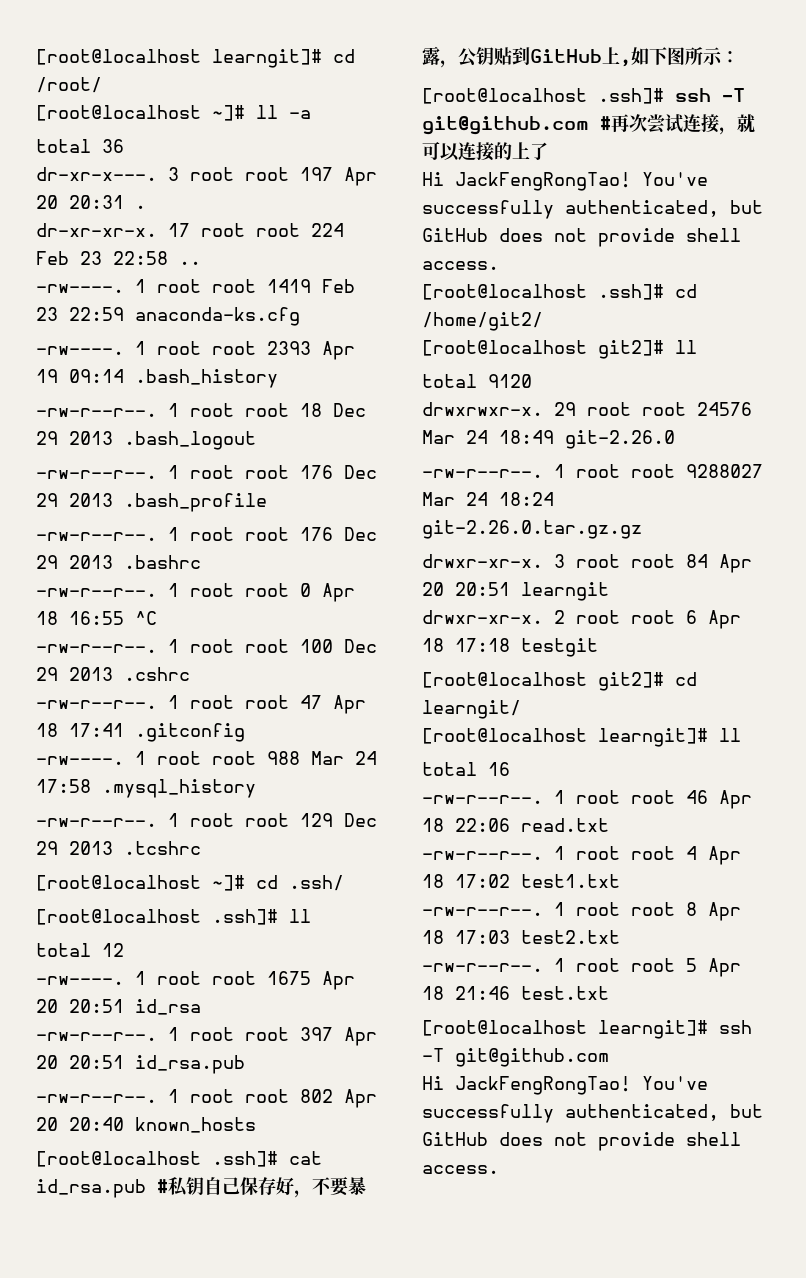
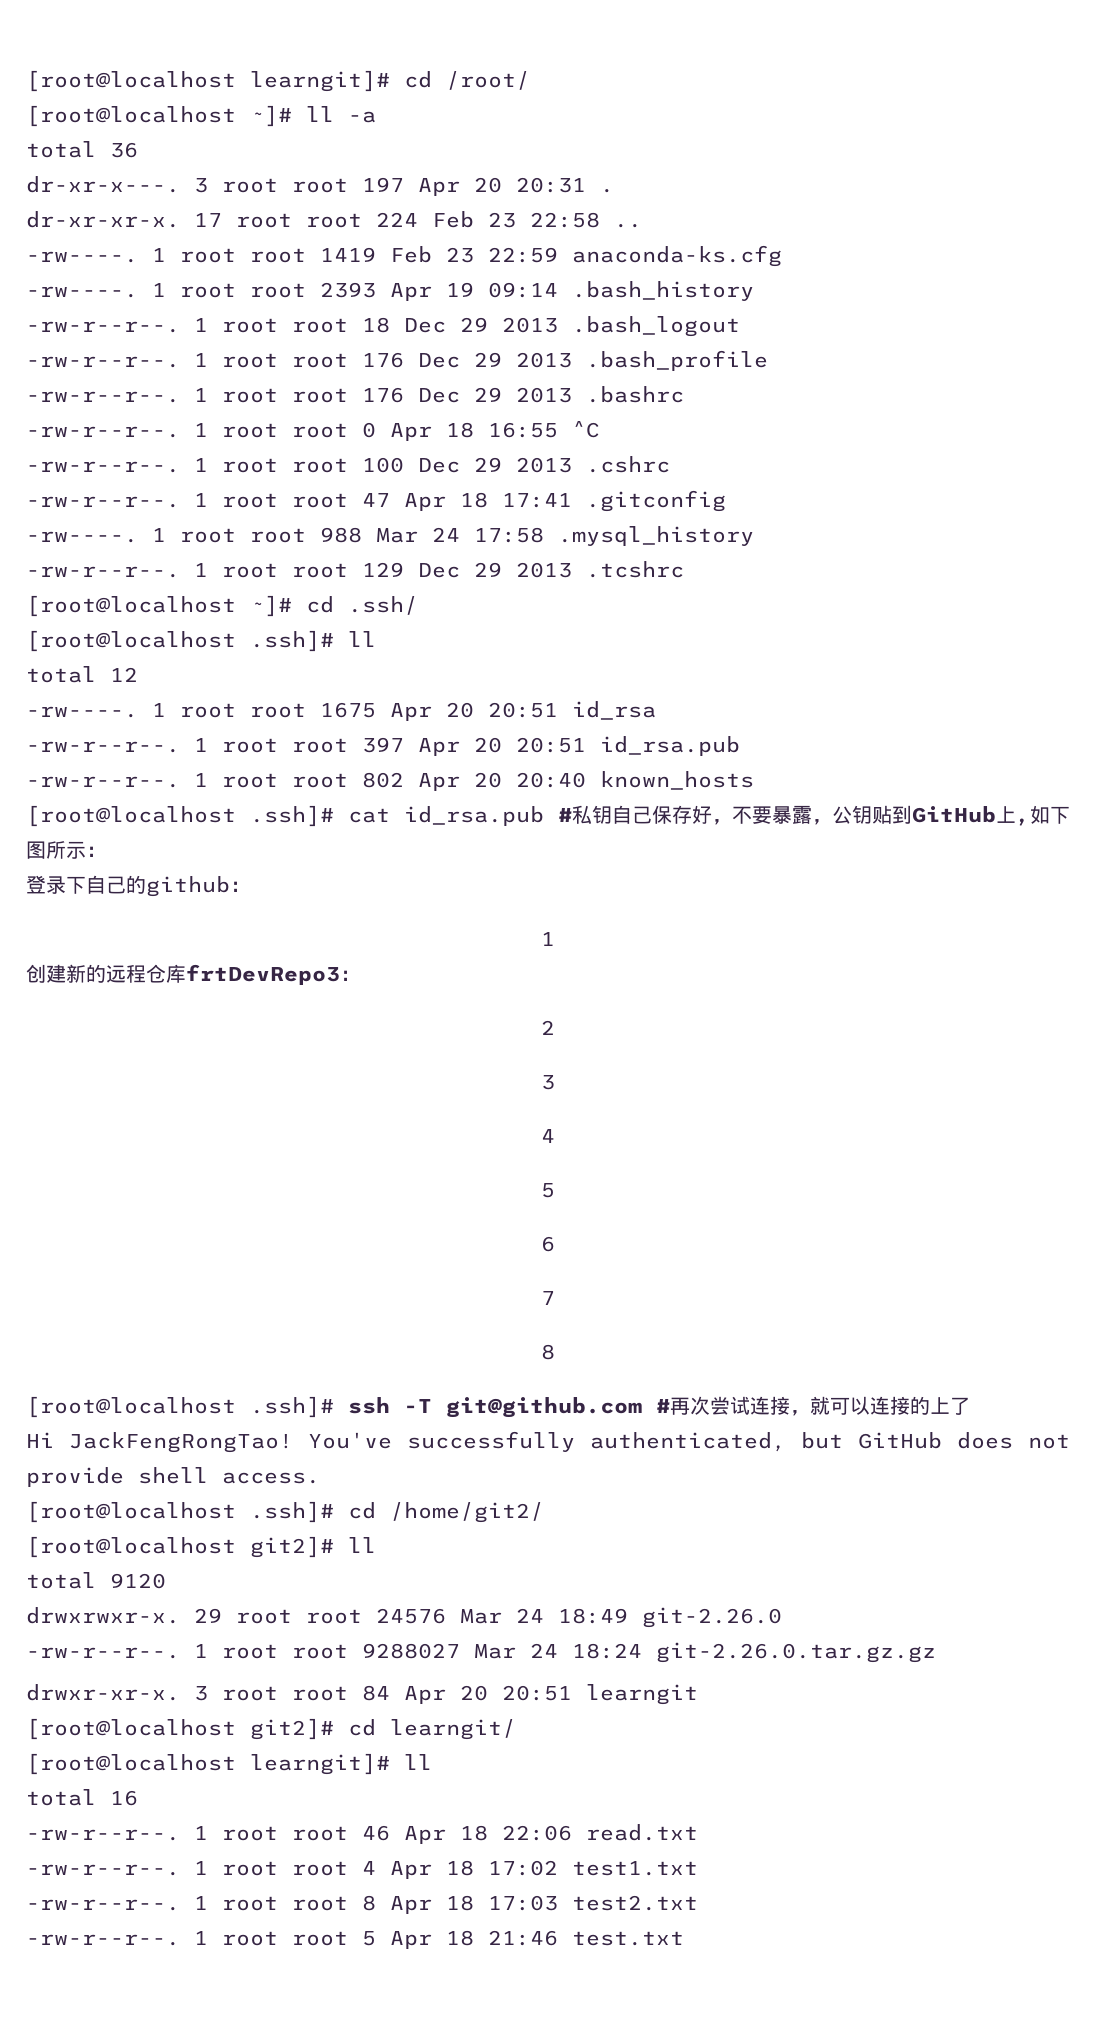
+ 登录下自己的github：
+ 1
+ 创建新的远程仓库frtDevRepo3：
+ 2
+ 3
+ 4
+ 5
+ 6
+ 7
+ 8
- drwxr-xr-x. 2 root root 6 Apr 18 17:18 testgit
- [root@localhost learngit]# ssh -T git@github.com
- Hi JackFengRongTao! You've successfully authenticated, but GitHub does not provide shell access.

